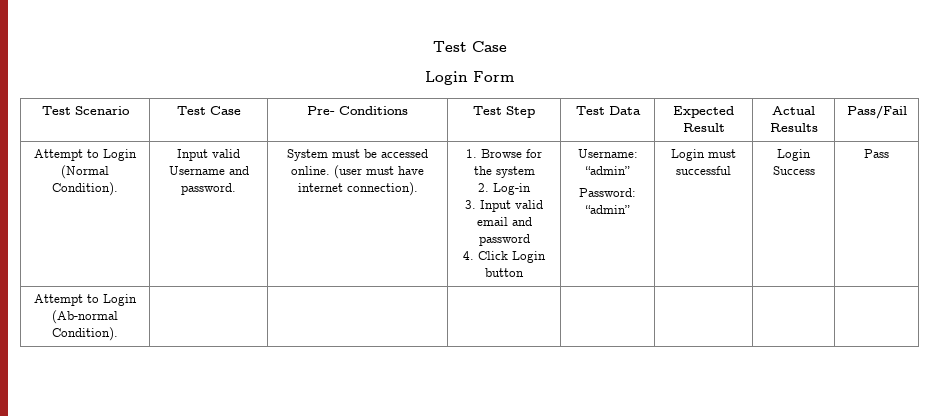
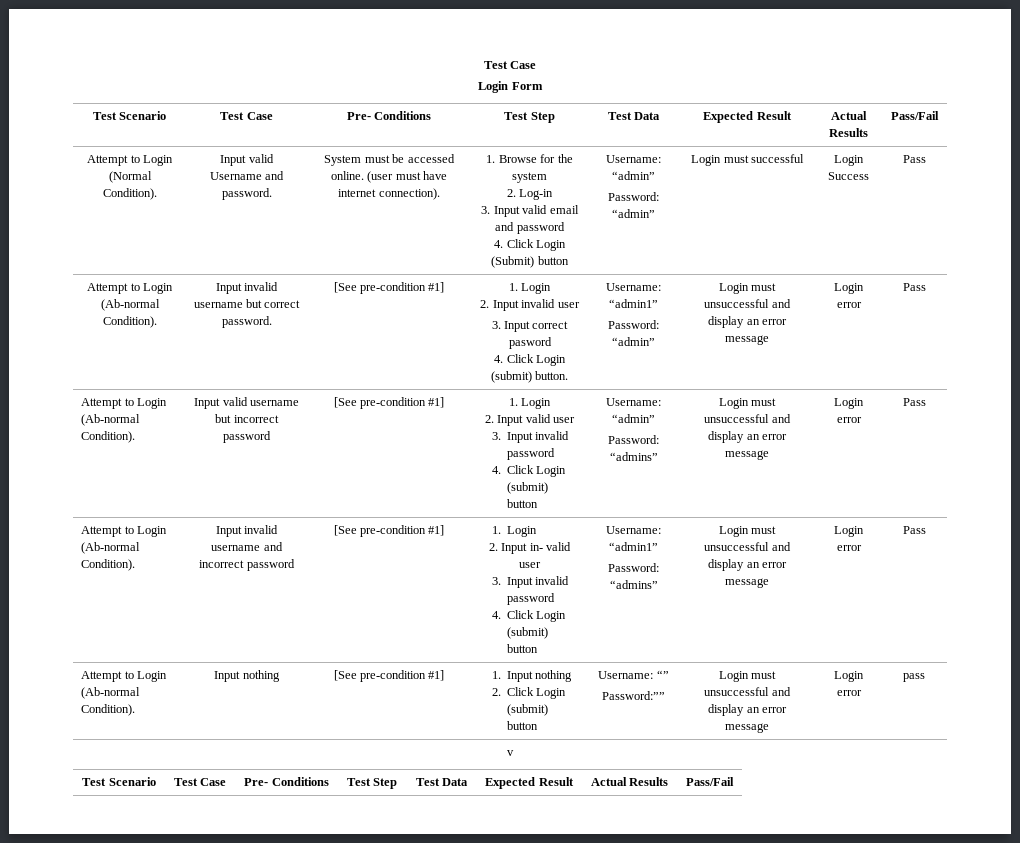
- 4. Click Login button
+ 4. Click Login (Submit) button
+ Input invalid username but correct password. | [See pre-condition #1] | 1. Login
+ 2. Input invalid user
+ 3. Input correct pasword
+ 4. Click Login (submit) button. | Username: “admin1”
+ Password: “admin” | Login must unsuccessful and display an error message | Login error | Pass
+ Attempt to Login (Ab-normal Condition). | Input valid username but incorrect password | [See pre-condition #1] | 1. Login
+ 2. Input valid user
+ 3. Input invalid password
+ 4. Click Login (submit) button | Username: “admin”
+ Password: “admins” | Login must unsuccessful and display an error message | Login error | Pass
+ Attempt to Login (Ab-normal Condition). | Input invalid username and incorrect password | [See pre-condition #1] | 1. Login
+ 2. Input in- valid user
+ 3. Input invalid password
+ 4. Click Login (submit) button | Username: “admin1”
+ Password: “admins” | Login must unsuccessful and display an error message | Login error | Pass
+ Attempt to Login (Ab-normal Condition). | Input nothing | [See pre-condition #1] | 1. Input nothing
+ 2. Click Login (submit) button | Username: “”
+ Password:”” | Login must unsuccessful and display an error message | Login error | pass
+ v
+ Test Scenario | Test Case | Pre- Conditions | Test Step | Test Data | Expected Result | Actual Results | Pass/Fail

